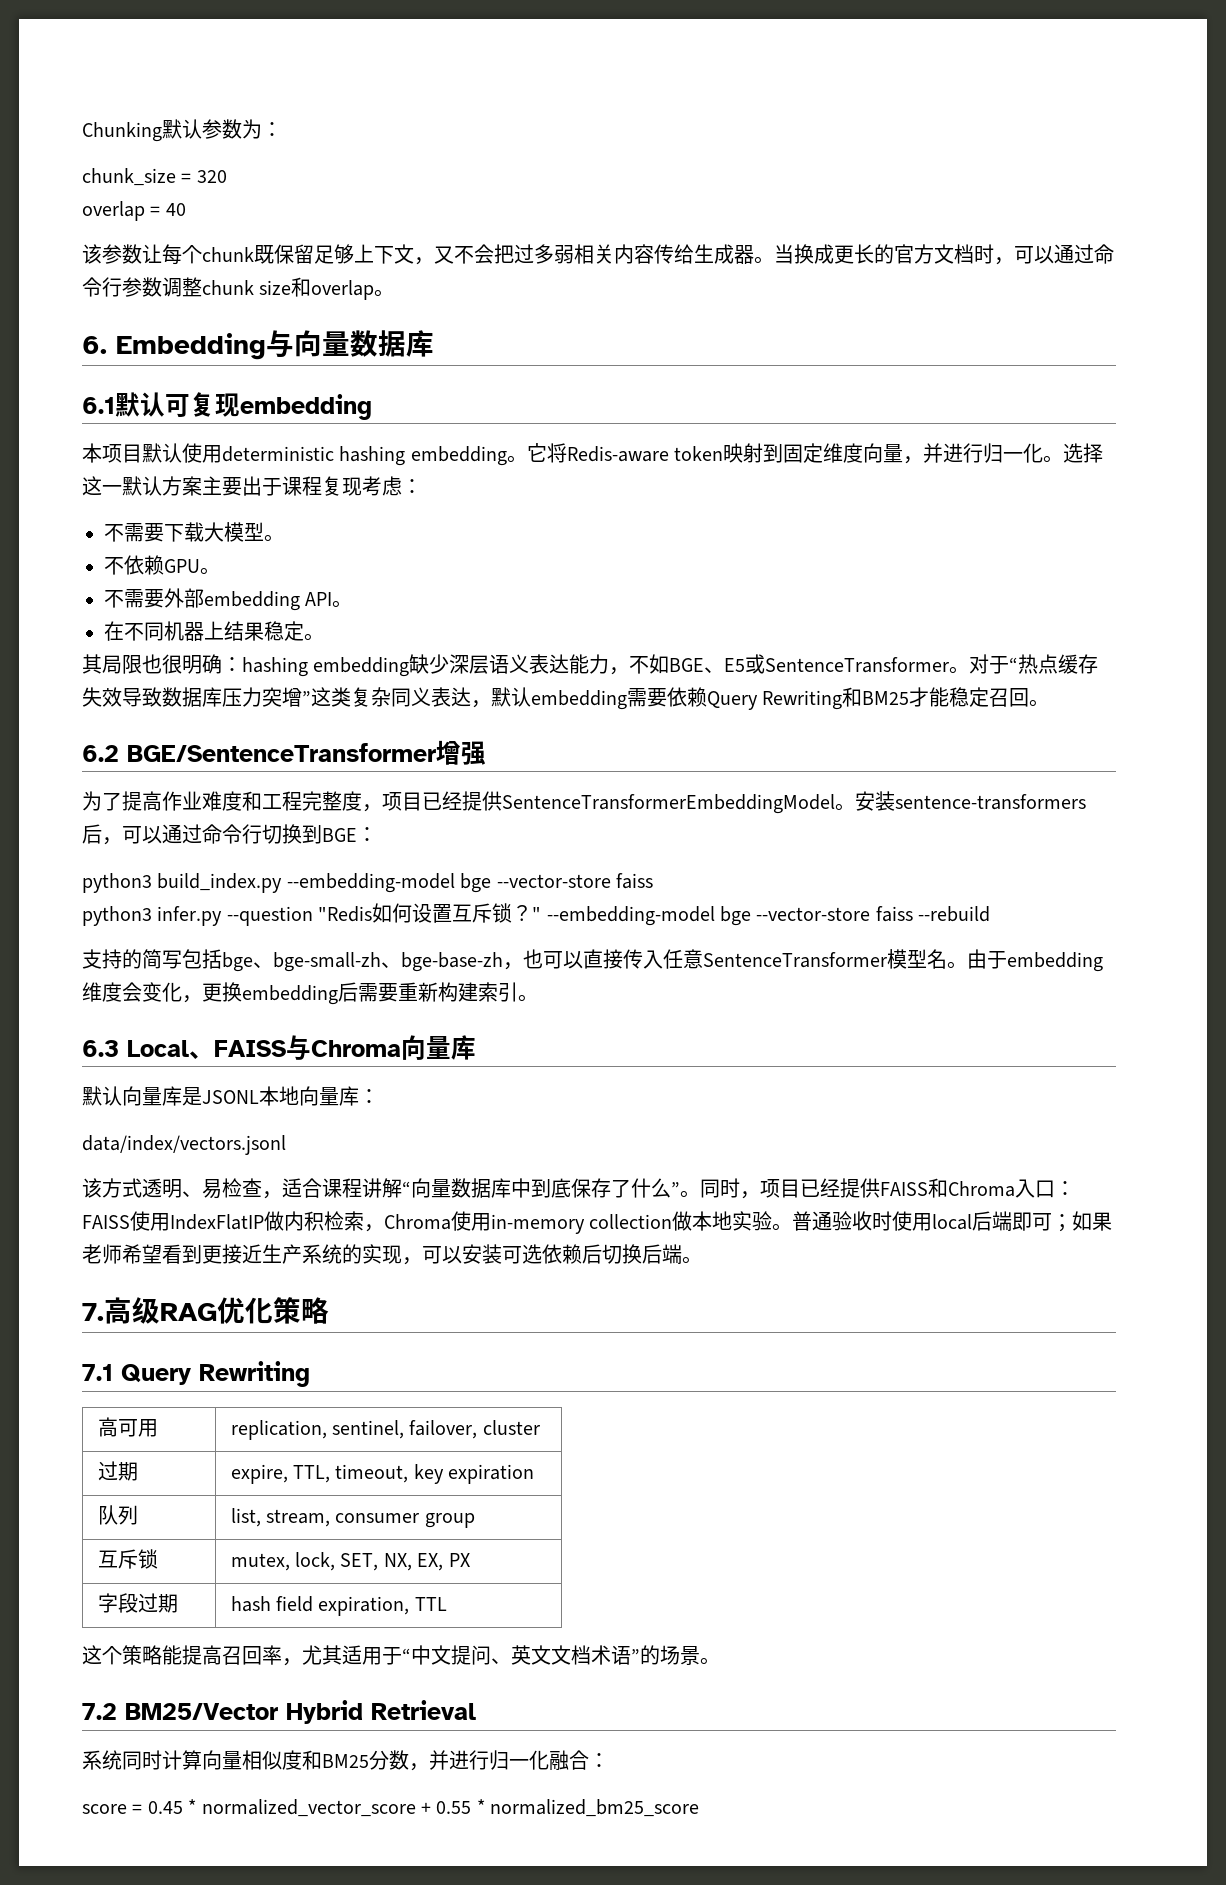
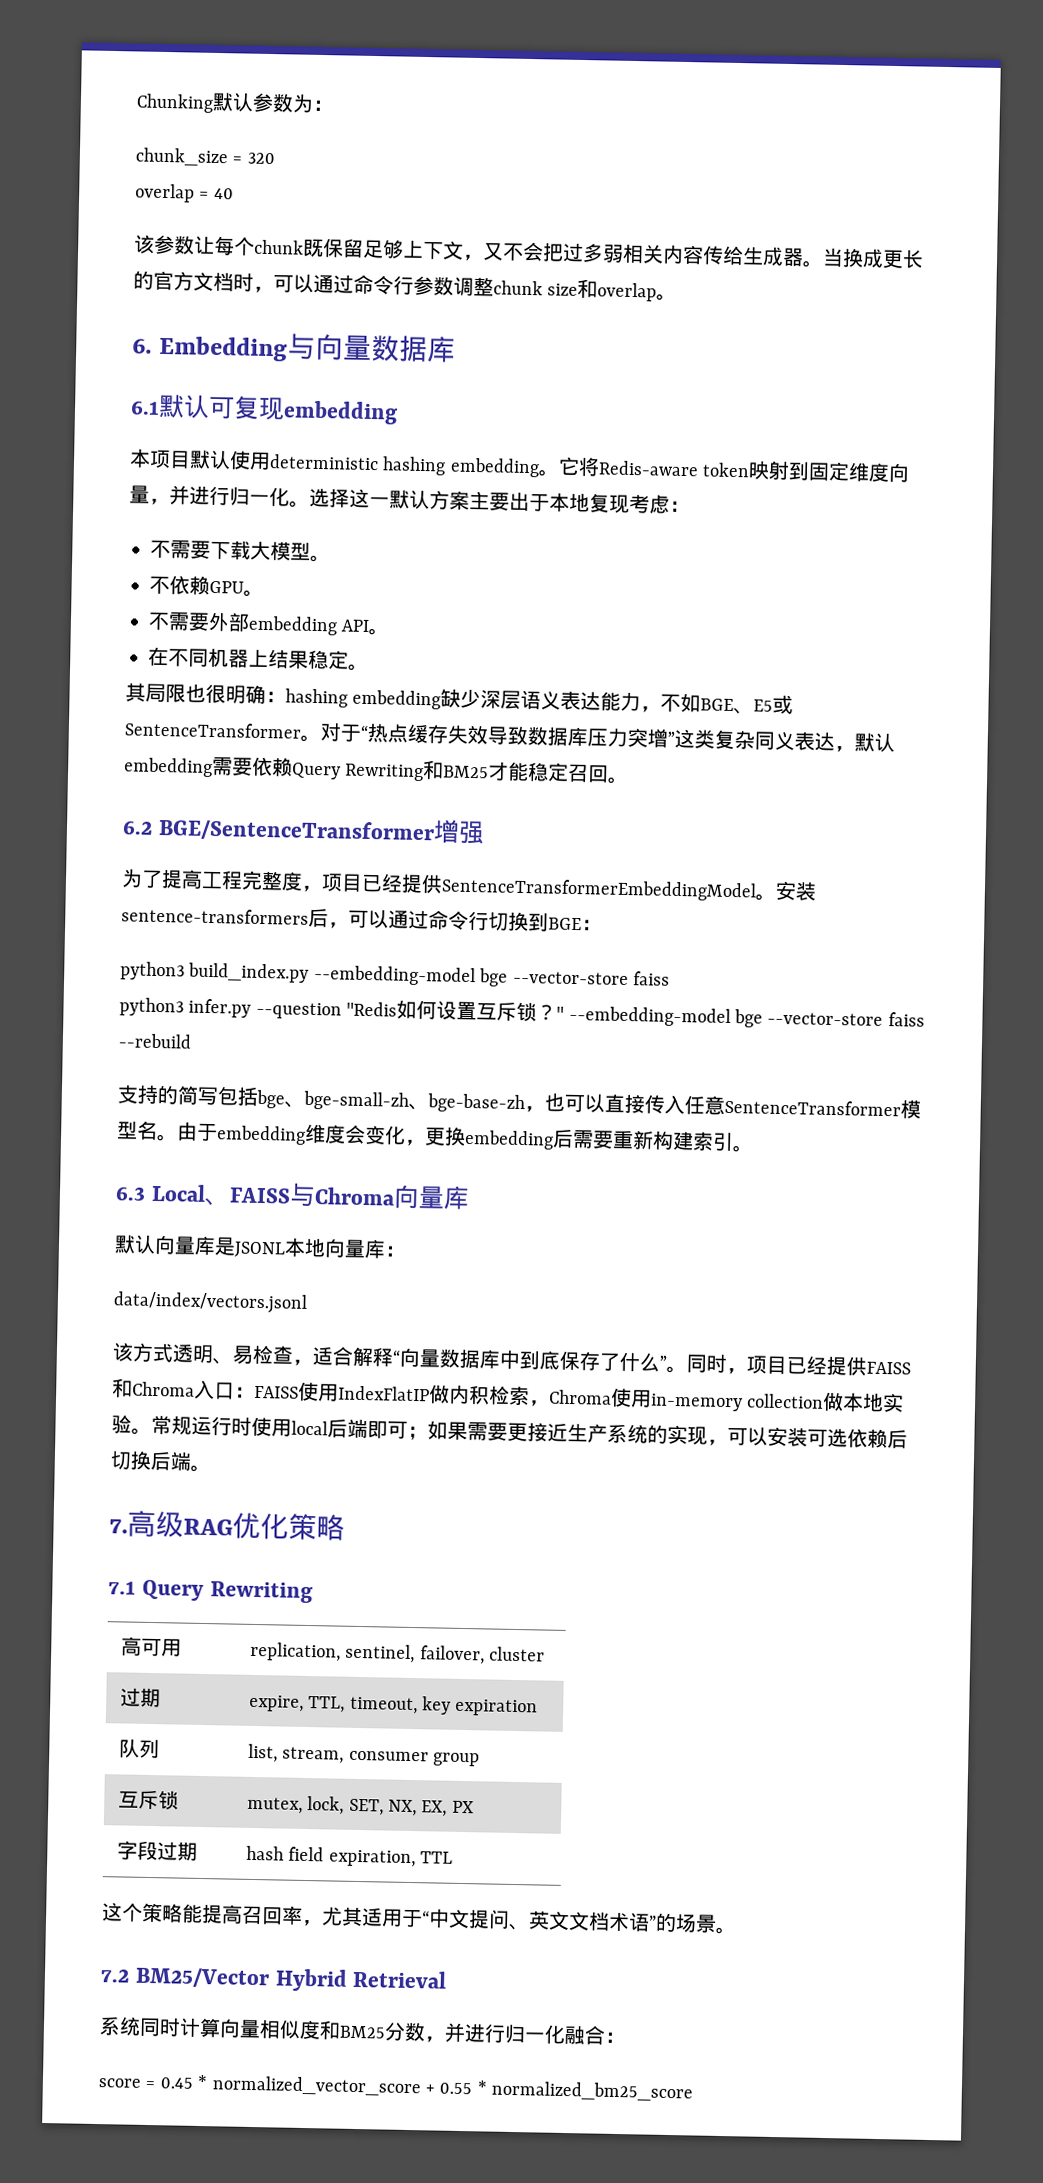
- 选择这一默认方案主要出于课程复现考虑：
+ 选择这一默认方案主要出于本地复现考虑：
- 为了提高作业难度和工程完整度，项目已经提供SentenceTransformerEmbeddingModel。
+ 为了提高工程完整度，项目已经提供SentenceTransformerEmbeddingModel。
- 该方式透明、易检查，适合课程讲解“向量数据库中到底保存了什么”。
+ 该方式透明、易检查，适合解释“向量数据库中到底保存了什么”。
- 普通验收时使用local后端即可；如果老师希望看到更接近生产系统的实现，可以安装可选依赖后切换后端。
+ 常规运行时使用local后端即可；如果需要更接近生产系统的实现，可以安装可选依赖后切换后端。

